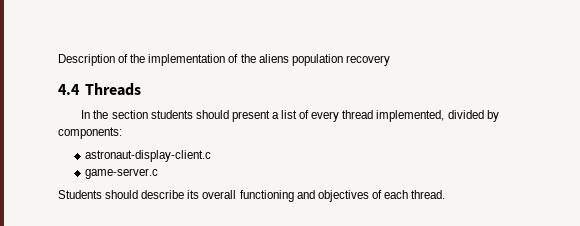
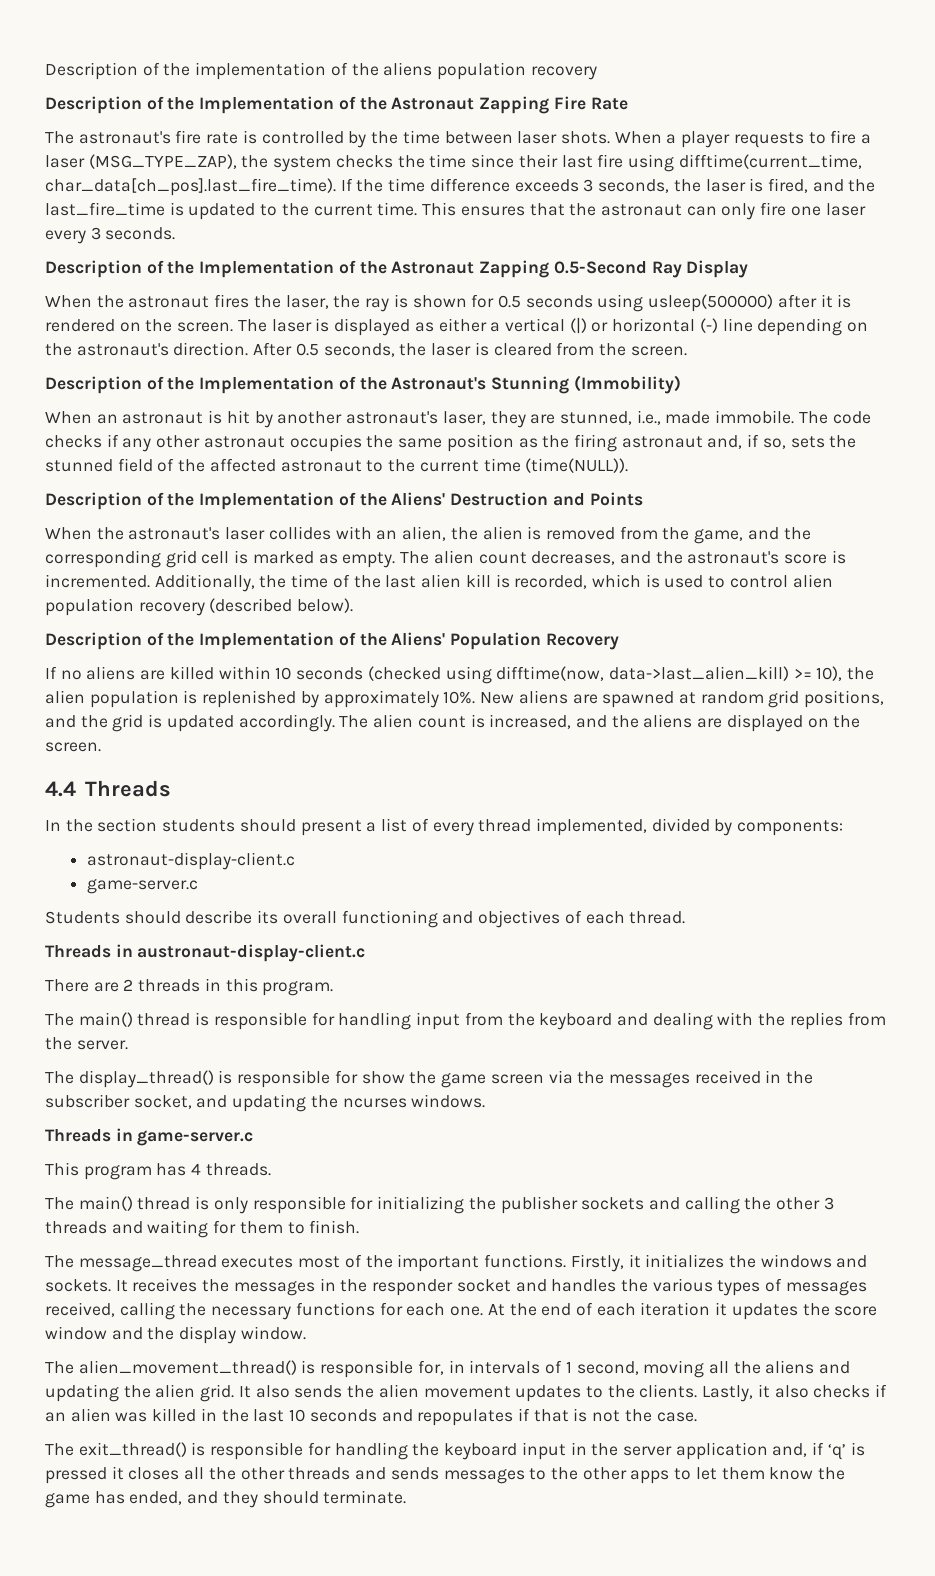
+ Description of the Implementation of the Astronaut Zapping Fire Rate
+ The astronaut's fire rate is controlled by the time between laser shots. When a player requests to fire a laser (MSG_TYPE_ZAP), the system checks the time since their last fire using difftime(current_time, char_data[ch_pos].last_fire_time). If the time difference exceeds 3 seconds, the laser is fired, and the last_fire_time is updated to the current time. This ensures that the astronaut can only fire one laser every 3 seconds.
+ Description of the Implementation of the Astronaut Zapping 0.5-Second Ray Display
+ When the astronaut fires the laser, the ray is shown for 0.5 seconds using usleep(500000) after it is rendered on the screen. The laser is displayed as either a vertical (|) or horizontal (-) line depending on the astronaut's direction. After 0.5 seconds, the laser is cleared from the screen.
+ Description of the Implementation of the Astronaut's Stunning (Immobility)
+ When an astronaut is hit by another astronaut's laser, they are stunned, i.e., made immobile. The code checks if any other astronaut occupies the same position as the firing astronaut and, if so, sets the stunned field of the affected astronaut to the current time (time(NULL)).
+ Description of the Implementation of the Aliens' Destruction and Points
+ When the astronaut's laser collides with an alien, the alien is removed from the game, and the corresponding grid cell is marked as empty. The alien count decreases, and the astronaut's score is incremented. Additionally, the time of the last alien kill is recorded, which is used to control alien population recovery (described below).
+ Description of the Implementation of the Aliens' Population Recovery
+ If no aliens are killed within 10 seconds (checked using difftime(now, data->last_alien_kill) >= 10), the alien population is replenished by approximately 10%. New aliens are spawned at random grid positions, and the grid is updated accordingly. The alien count is increased, and the aliens are displayed on the screen.
+ Threads in austronaut-display-client.c
+ There are 2 threads in this program.
+ The main() thread is responsible for handling input from the keyboard and dealing with the replies from the server.
+ The display_thread() is responsible for show the game screen via the messages received in the subscriber socket, and updating the ncurses windows.
+ Threads in game-server.c
+ This program has 4 threads.
+ The main() thread is only responsible for initializing the publisher sockets and calling the other 3 threads and waiting for them to finish.
+ The message_thread executes most of the important functions. Firstly, it initializes the windows and sockets. It receives the messages in the responder socket and handles the various types of messages received, calling the necessary functions for each one. At the end of each iteration it updates the score window and the display window.
+ The alien_movement_thread() is responsible for, in intervals of 1 second, moving all the aliens and updating the alien grid. It also sends the alien movement updates to the clients. Lastly, it also checks if an alien was killed in the last 10 seconds and repopulates if that is not the case.
+ The exit_thread() is responsible for handling the keyboard input in the server application and, if ‘q’ is pressed it closes all the other threads and sends messages to the other apps to let them know the game has ended, and they should terminate.

